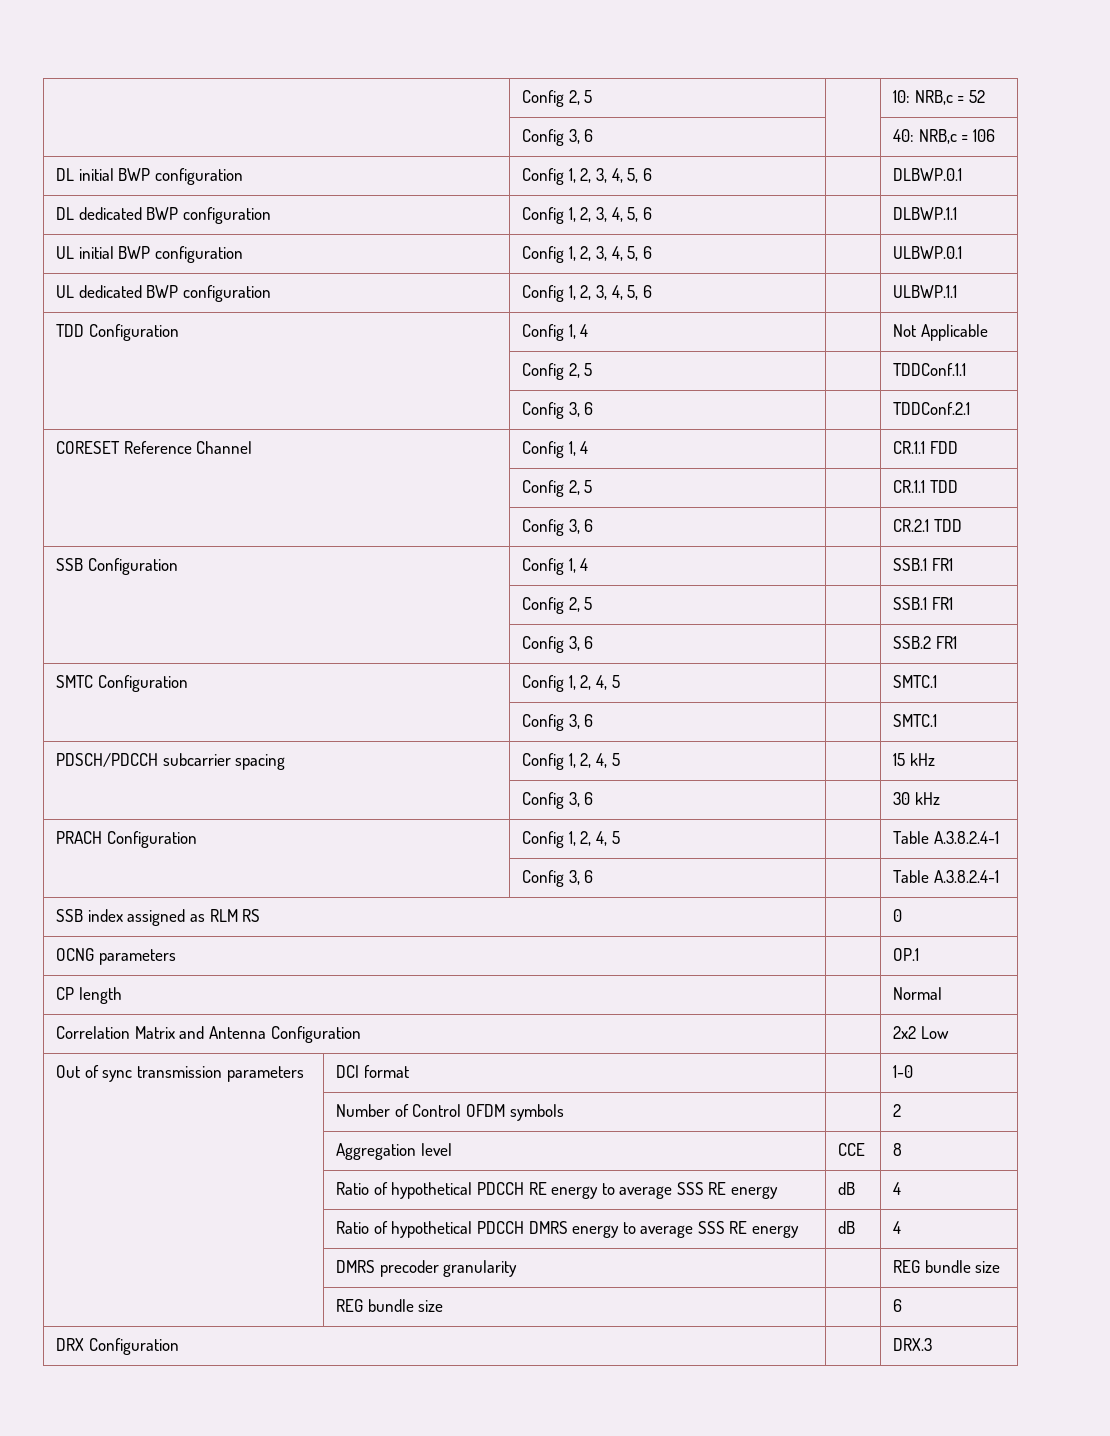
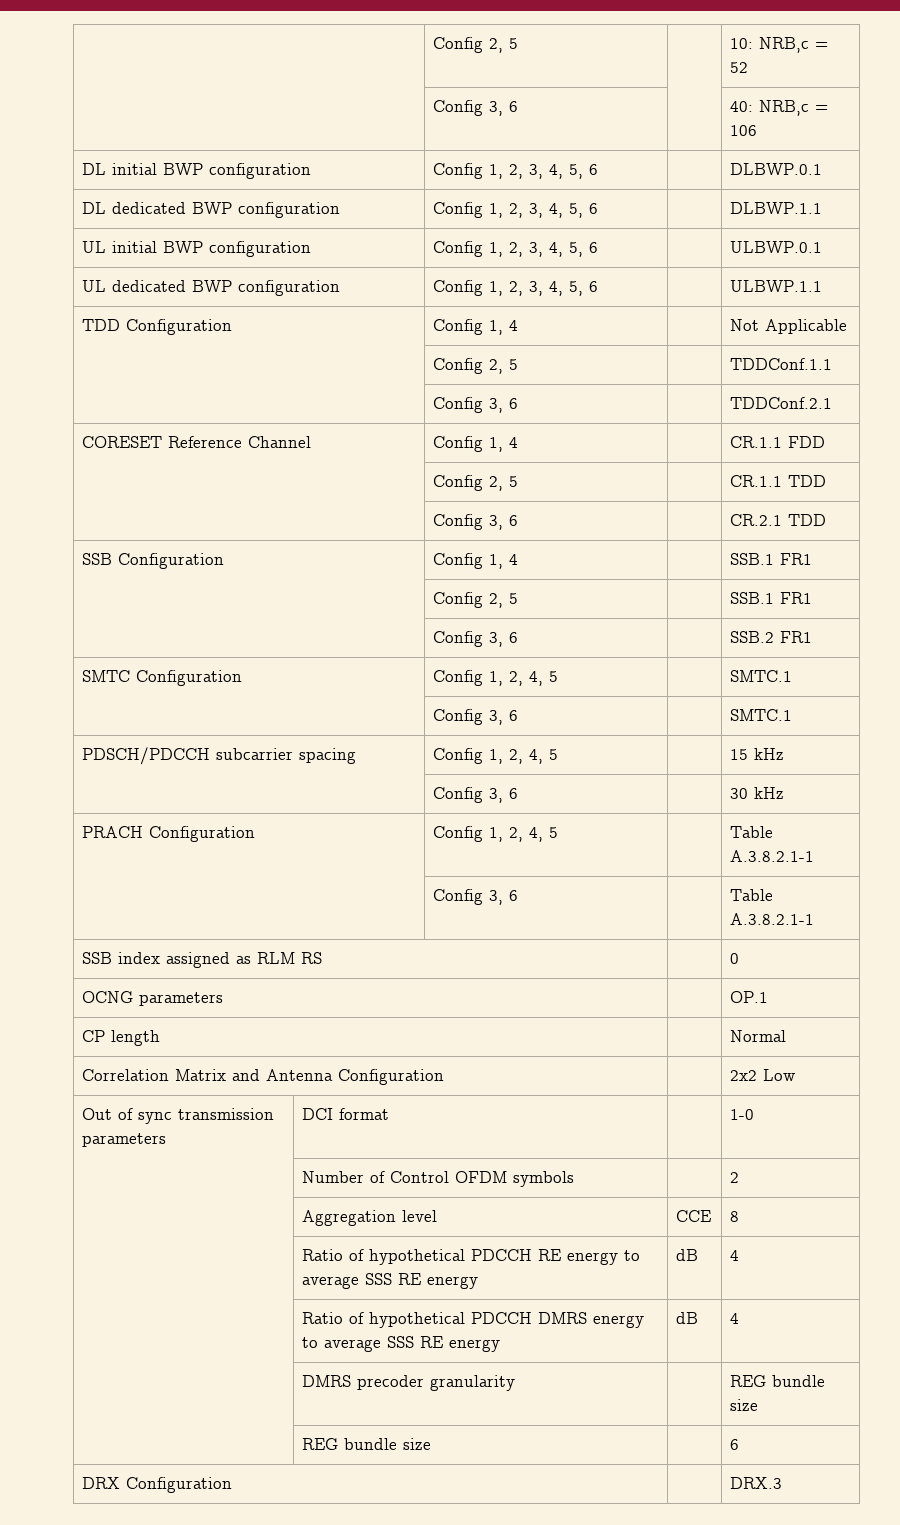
- PRACH Configuration | Config 1, 2, 4, 5 | | Table A.3.8.2.4-1
+ PRACH Configuration | Config 1, 2, 4, 5 | | Table A.3.8.2.1-1
- | Config 3, 6 | | Table A.3.8.2.4-1
+ | Config 3, 6 | | Table A.3.8.2.1-1

